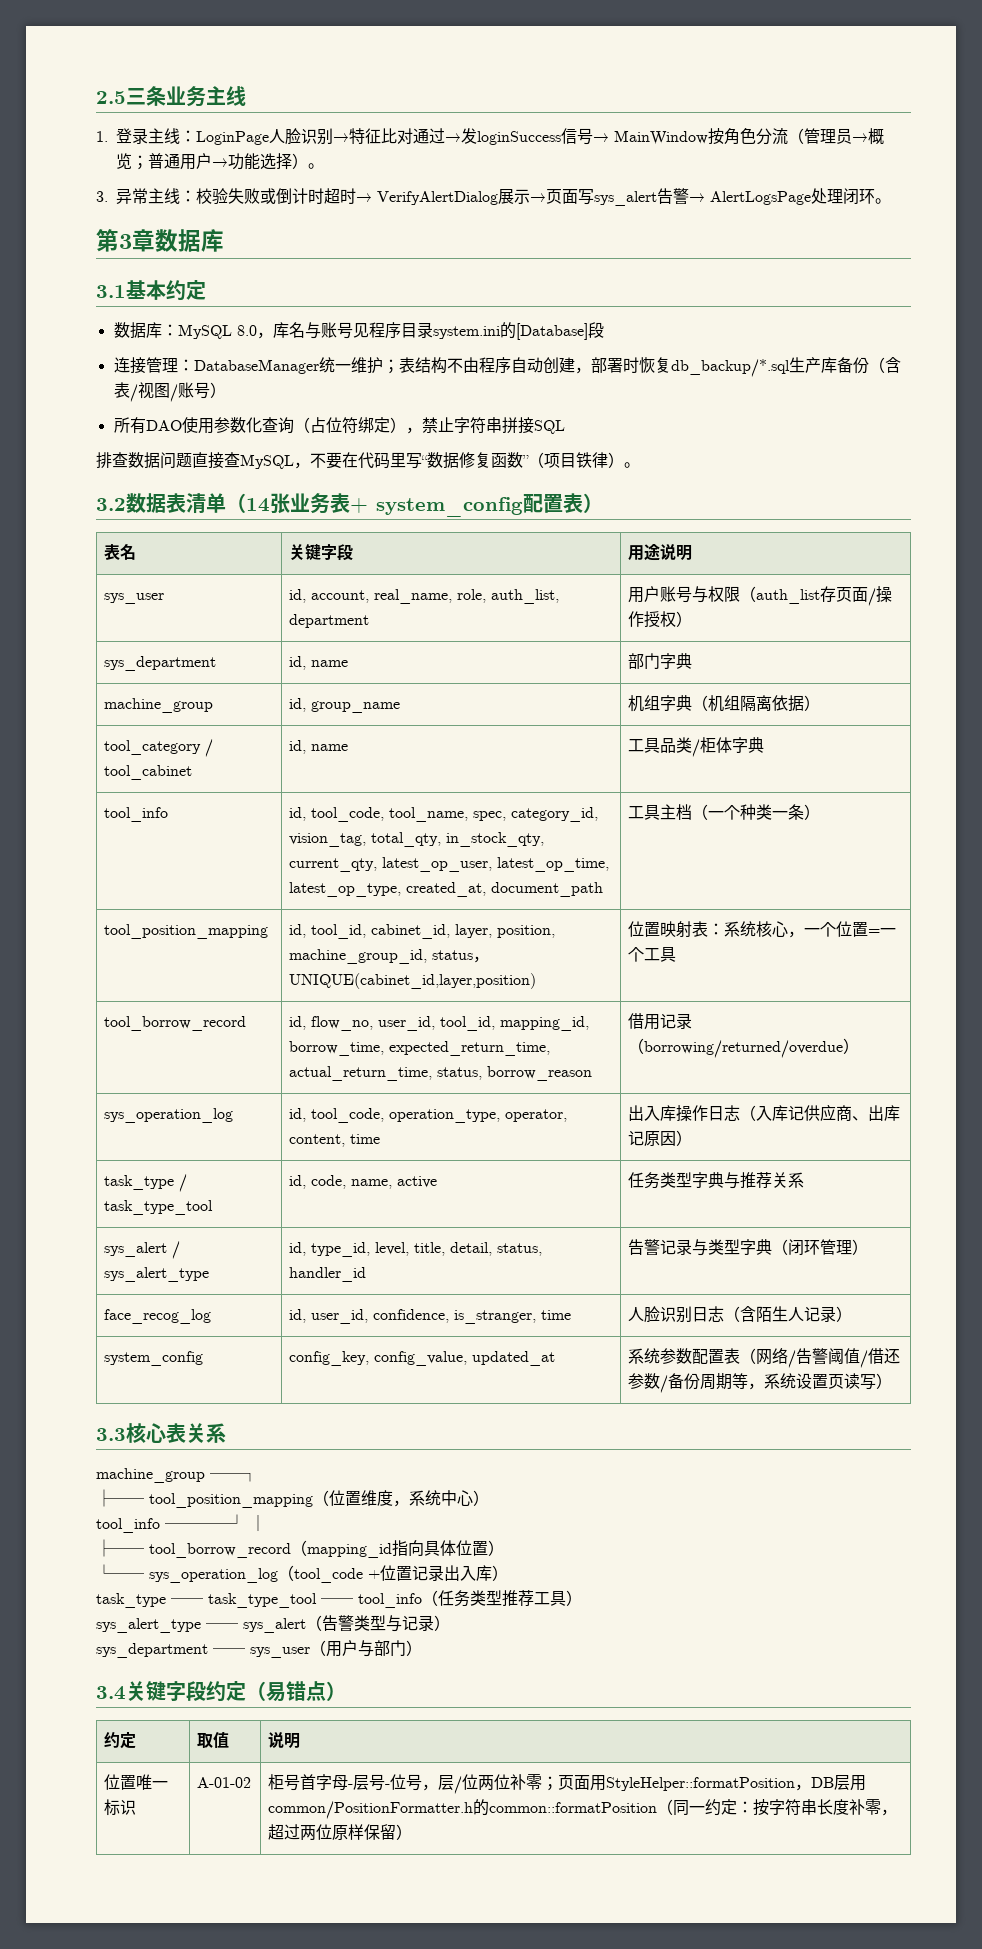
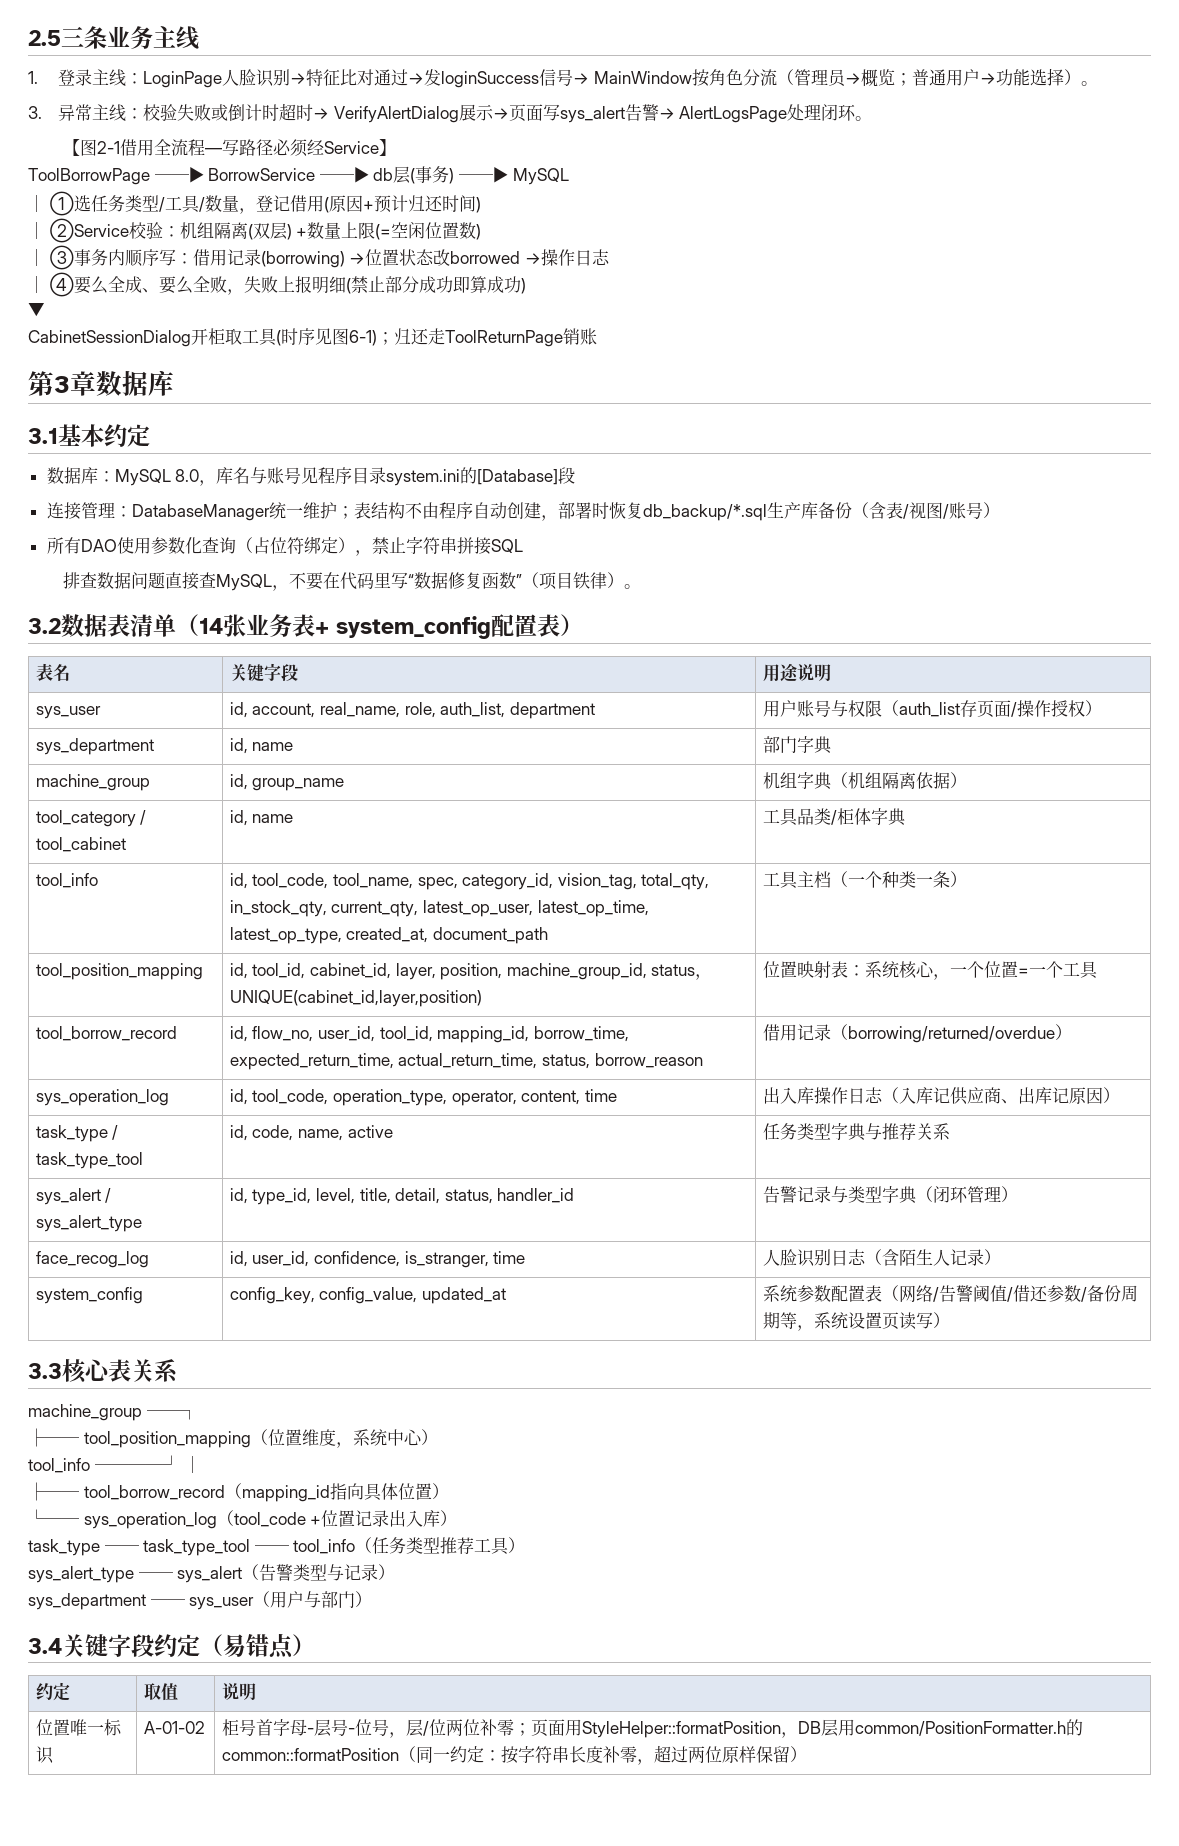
+ 【图2-1借用全流程—写路径必须经Service】
+ ToolBorrowPage ──▶ BorrowService ──▶ db层(事务) ──▶ MySQL
+ │ ①选任务类型/工具/数量，登记借用(原因+预计归还时间)
+ │ ②Service校验：机组隔离(双层) +数量上限(=空闲位置数)
+ │ ③事务内顺序写：借用记录(borrowing) →位置状态改borrowed →操作日志
+ │ ④要么全成、要么全败，失败上报明细(禁止部分成功即算成功)
+ ▼
+ CabinetSessionDialog开柜取工具(时序见图6-1)；归还走ToolReturnPage销账

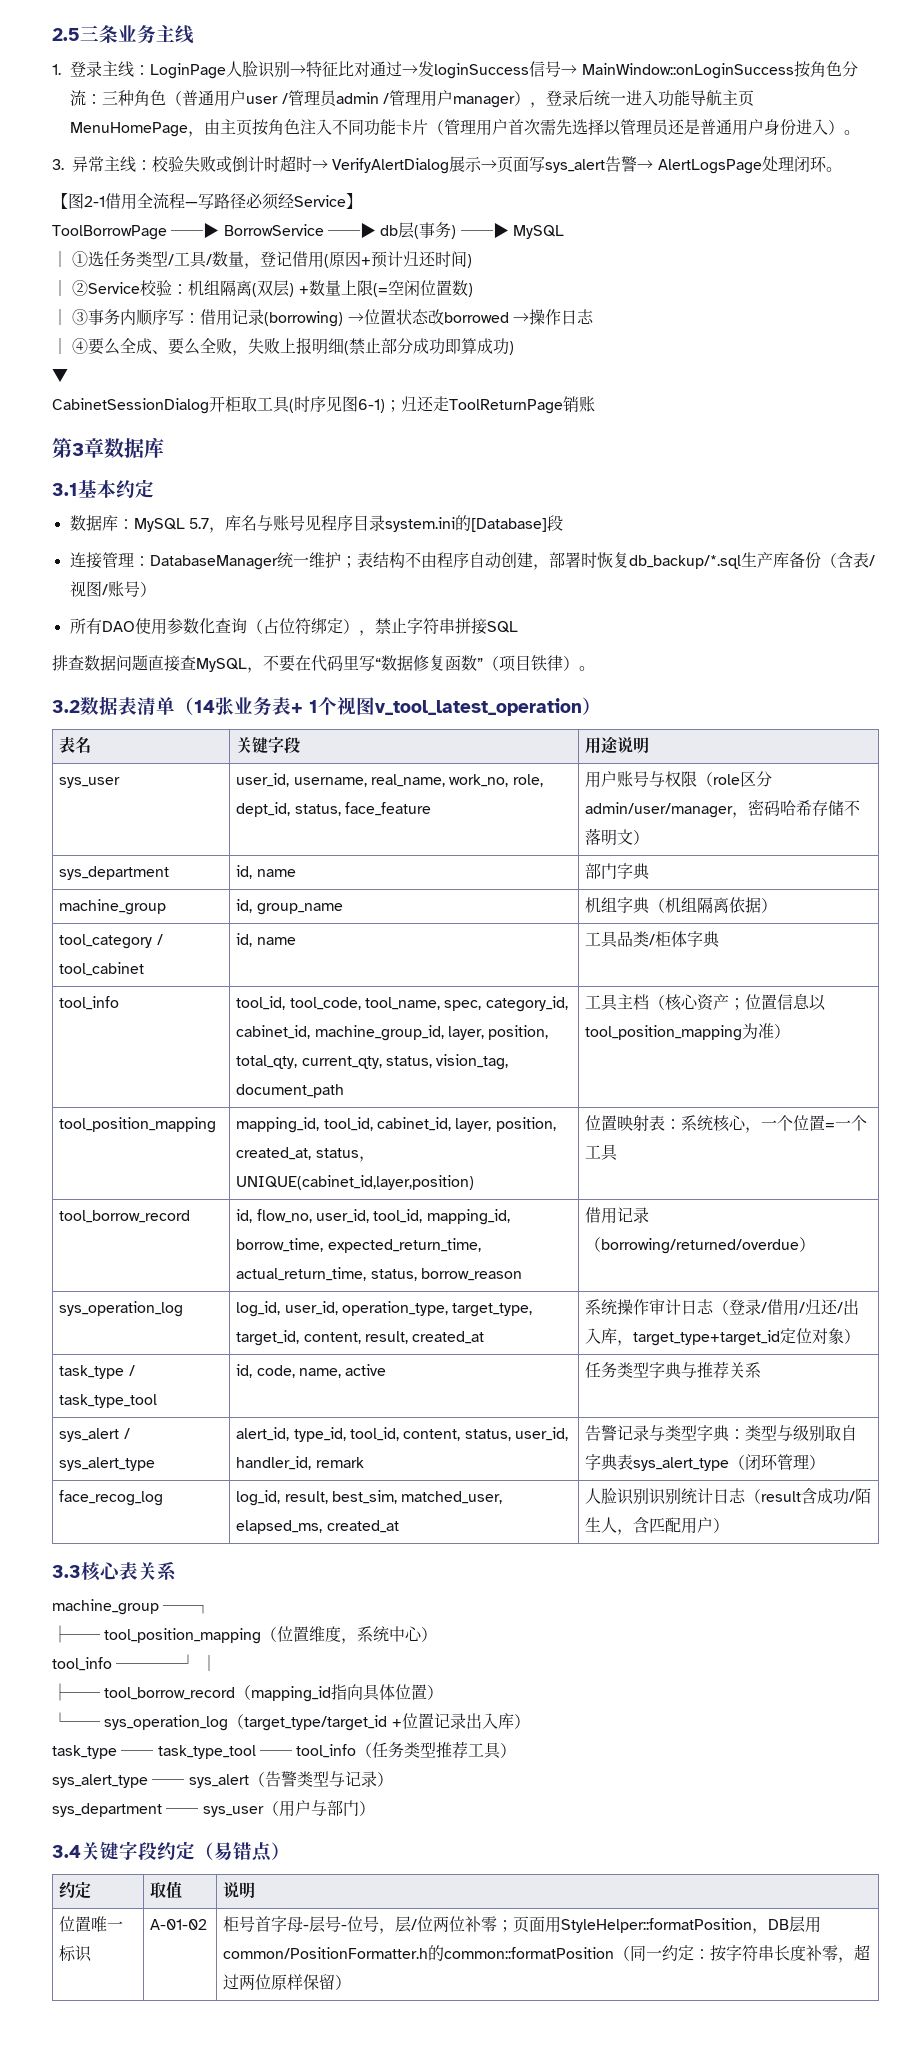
- 1.登录主线：LoginPage人脸识别→特征比对通过→发loginSuccess信号→ MainWindow按角色分流（管理员→概览；普通用户→功能选择）。
+ 1.登录主线：LoginPage人脸识别→特征比对通过→发loginSuccess信号→ MainWindow::onLoginSuccess按角色分流：三种角色（普通用户user /管理员admin /管理用户manager），登录后统一进入功能导航主页MenuHomePage，由主页按角色注入不同功能卡片（管理用户首次需先选择以管理员还是普通用户身份进入）。
- 数据库：MySQL 8.0，库名与账号见程序目录system.ini的[Database]段
+ 数据库：MySQL 5.7，库名与账号见程序目录system.ini的[Database]段
- 3.2数据表清单（14张业务表+ system_config配置表）
+ 3.2数据表清单（14张业务表+ 1个视图v_tool_latest_operation）
- sys_user | id, account, real_name, role, auth_list, department | 用户账号与权限（auth_list存页面/操作授权）
+ sys_user | user_id, username, real_name, work_no, role, dept_id, status, face_feature | 用户账号与权限（role区分admin/user/manager，密码哈希存储不落明文）
- tool_info | id, tool_code, tool_name, spec, category_id, vision_tag, total_qty, in_stock_qty, current_qty, latest_op_user, latest_op_time, latest_op_type, created_at, document_path | 工具主档（一个种类一条）
+ tool_info | tool_id, tool_code, tool_name, spec, category_id, cabinet_id, machine_group_id, layer, position, total_qty, current_qty, status, vision_tag, document_path | 工具主档（核心资产；位置信息以tool_position_mapping为准）
- tool_position_mapping | id, tool_id, cabinet_id, layer, position, machine_group_id, status，UNIQUE(cabinet_id,layer,position) | 位置映射表：系统核心，一个位置=一个工具
+ tool_position_mapping | mapping_id, tool_id, cabinet_id, layer, position, created_at, status，UNIQUE(cabinet_id,layer,position) | 位置映射表：系统核心，一个位置=一个工具
- sys_operation_log | id, tool_code, operation_type, operator, content, time | 出入库操作日志（入库记供应商、出库记原因）
+ sys_operation_log | log_id, user_id, operation_type, target_type, target_id, content, result, created_at | 系统操作审计日志（登录/借用/归还/出入库，target_type+target_id定位对象）
- sys_alert / sys_alert_type | id, type_id, level, title, detail, status, handler_id | 告警记录与类型字典（闭环管理）
- face_recog_log | id, user_id, confidence, is_stranger, time | 人脸识别日志（含陌生人记录）
- system_config | config_key, config_value, updated_at | 系统参数配置表（网络/告警阈值/借还参数/备份周期等，系统设置页读写）
+ sys_alert / sys_alert_type | alert_id, type_id, tool_id, content, status, user_id, handler_id, remark | 告警记录与类型字典：类型与级别取自字典表sys_alert_type（闭环管理）
+ face_recog_log | log_id, result, best_sim, matched_user, elapsed_ms, created_at | 人脸识别识别统计日志（result含成功/陌生人，含匹配用户）
- └── sys_operation_log（tool_code +位置记录出入库）
+ └── sys_operation_log（target_type/target_id +位置记录出入库）

